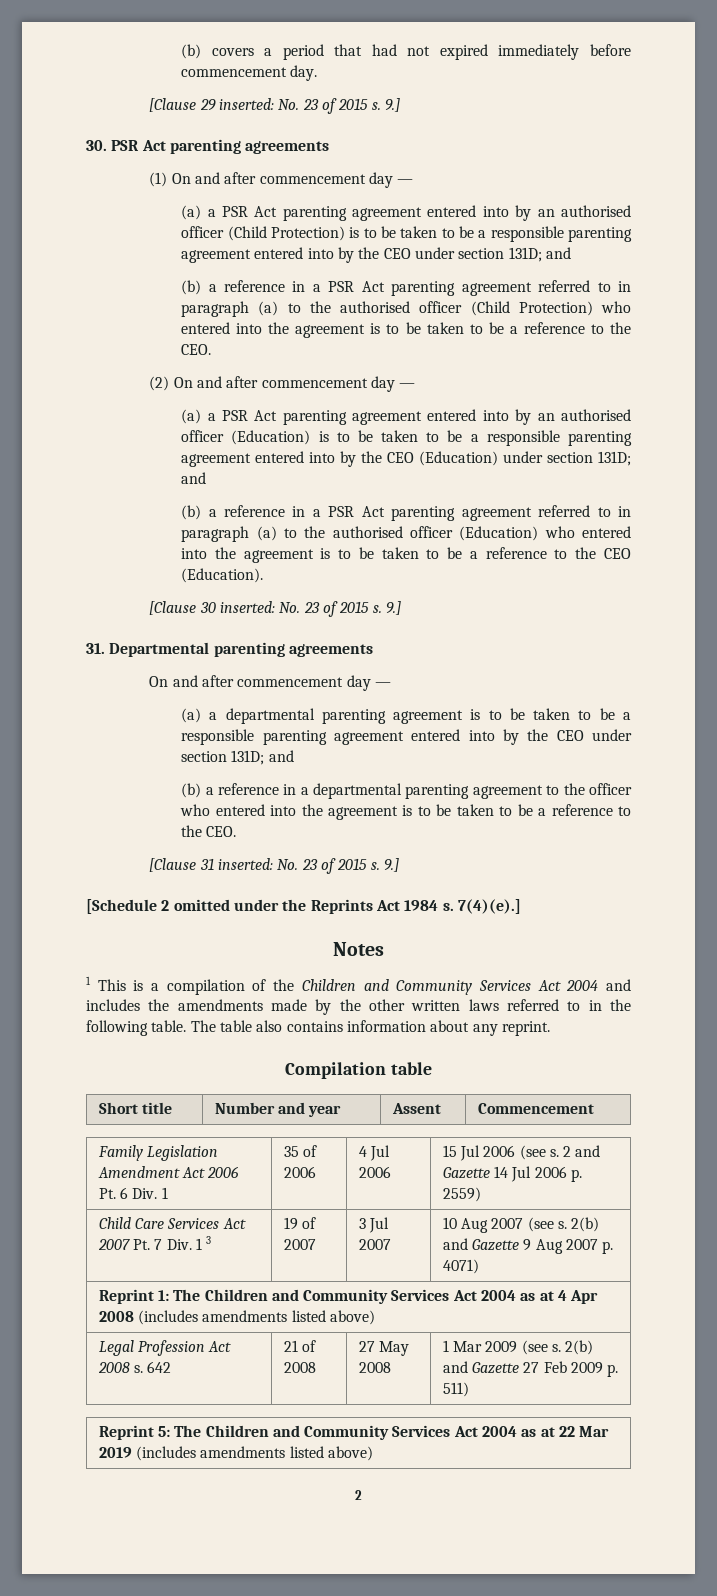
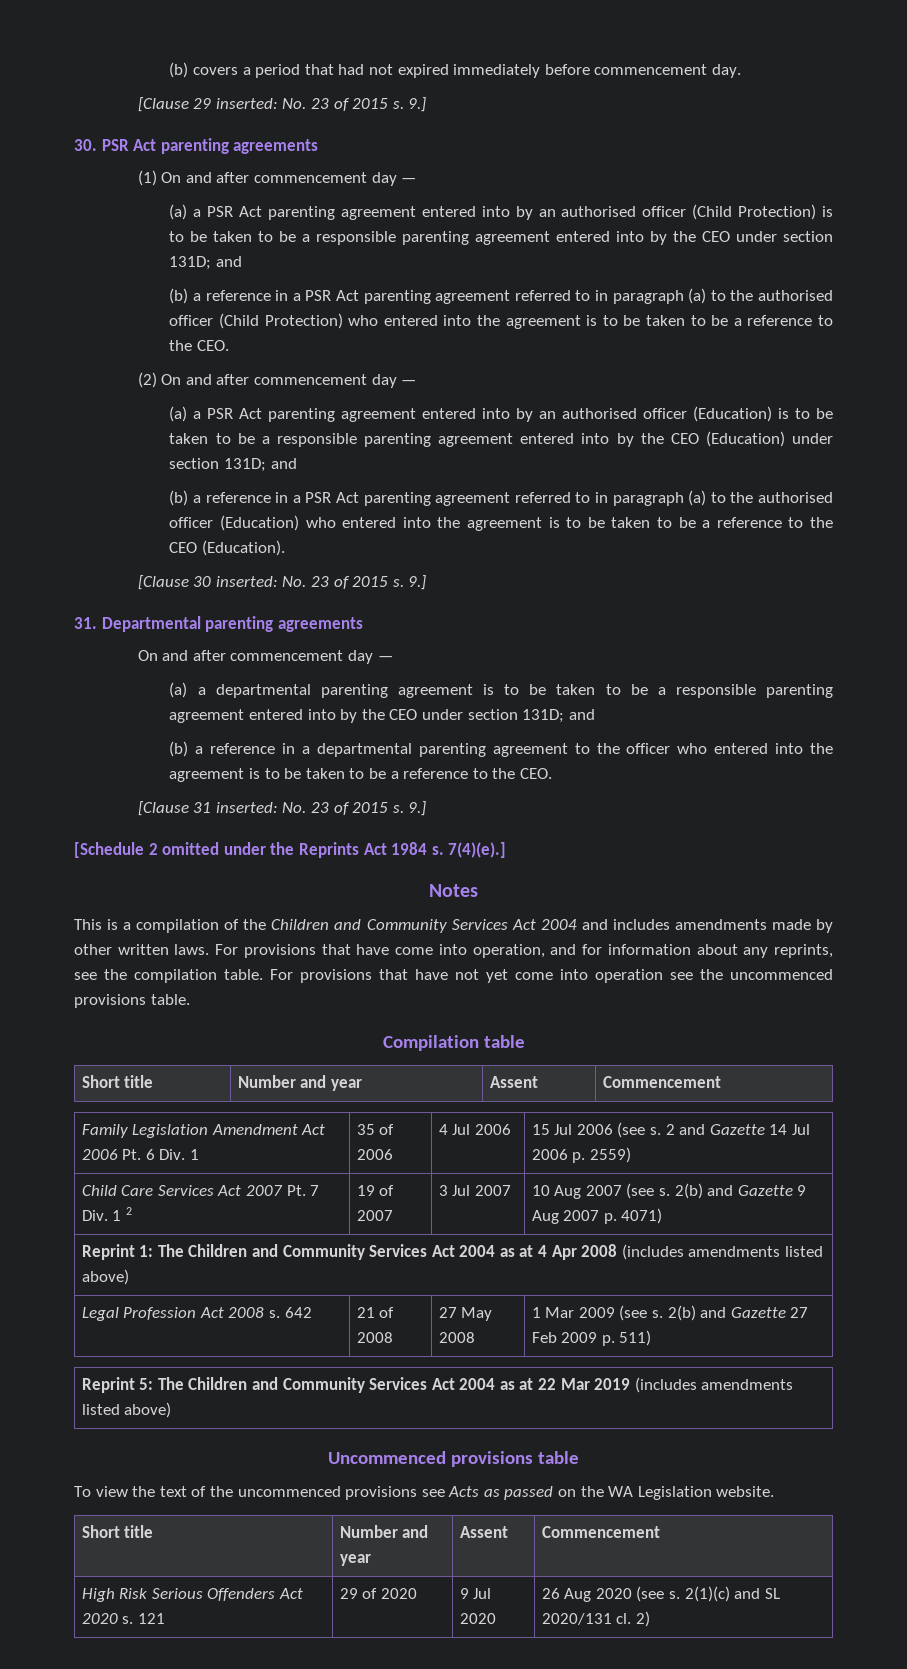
- 1 This is a compilation of the Children and Community Services Act 2004 and includes the amendments made by the other written laws referred to in the following table. The table also contains information about any reprint.
+ This is a compilation of the Children and Community Services Act 2004 and includes amendments made by other written laws. For provisions that have come into operation, and for information about any reprints, see the compilation table. For provisions that have not yet come into operation see the uncommenced provisions table.
- Child Care Services Act 2007 Pt. 7 Div. 1 3 | 19 of 2007 | 3 Jul 2007 | 10 Aug 2007 (see s. 2(b) and Gazette 9 Aug 2007 p. 4071)
+ Child Care Services Act 2007 Pt. 7 Div. 1 2 | 19 of 2007 | 3 Jul 2007 | 10 Aug 2007 (see s. 2(b) and Gazette 9 Aug 2007 p. 4071)
  Reprint 5: The Children and Community Services Act 2004 as at 22 Mar 2019 (includes amendments listed above)
- 2
+ Uncommenced provisions table
+ To view the text of the uncommenced provisions see Acts as passed on the WA Legislation website.
+ Short title | Number and year | Assent | Commencement
+ High Risk Serious Offenders Act 2020 s. 121 | 29 of 2020 | 9 Jul 2020 | 26 Aug 2020 (see s. 2(1)(c) and SL 2020/131 cl. 2)

